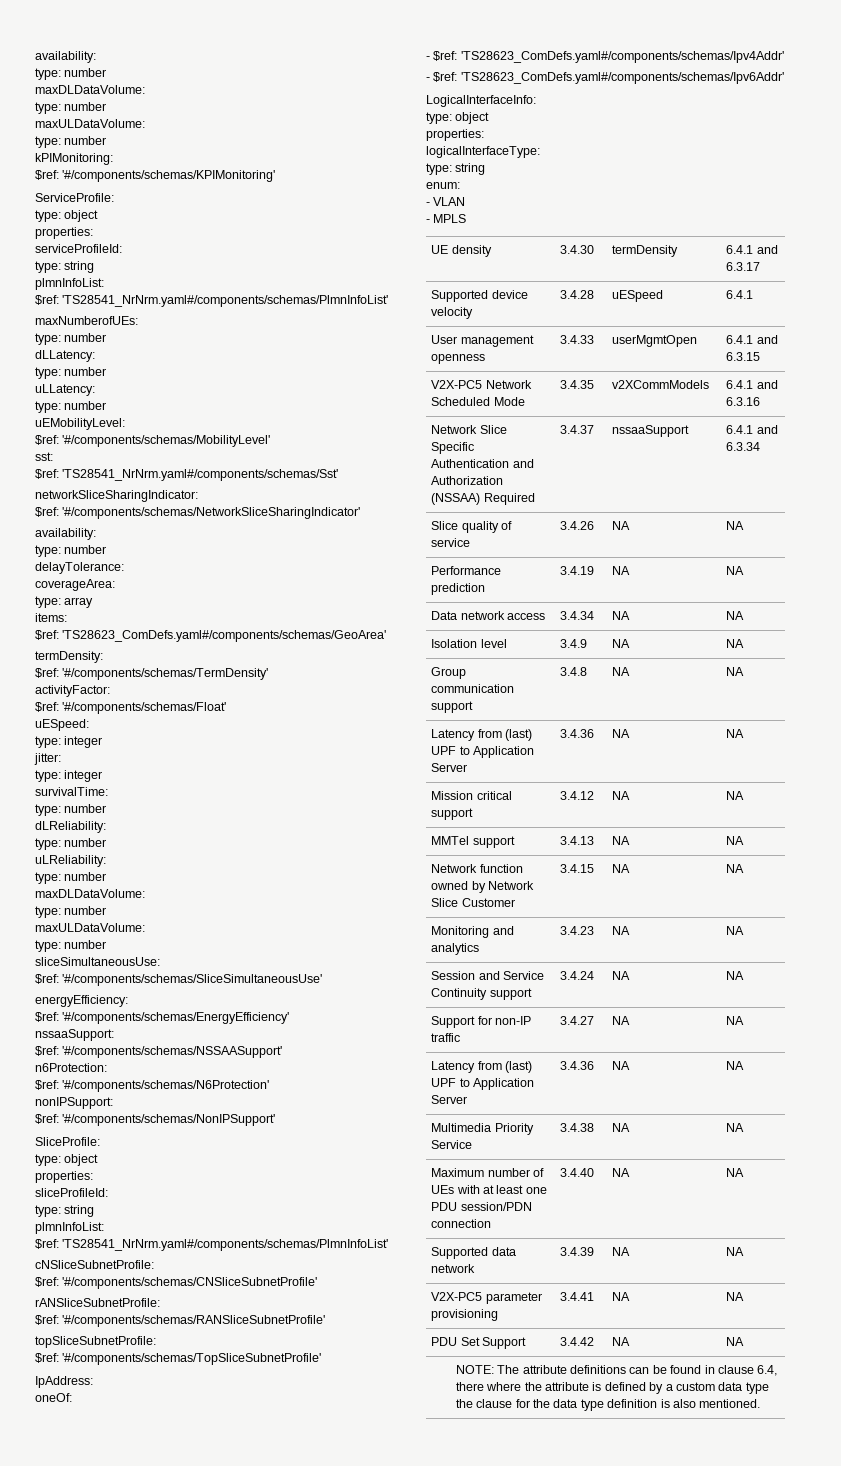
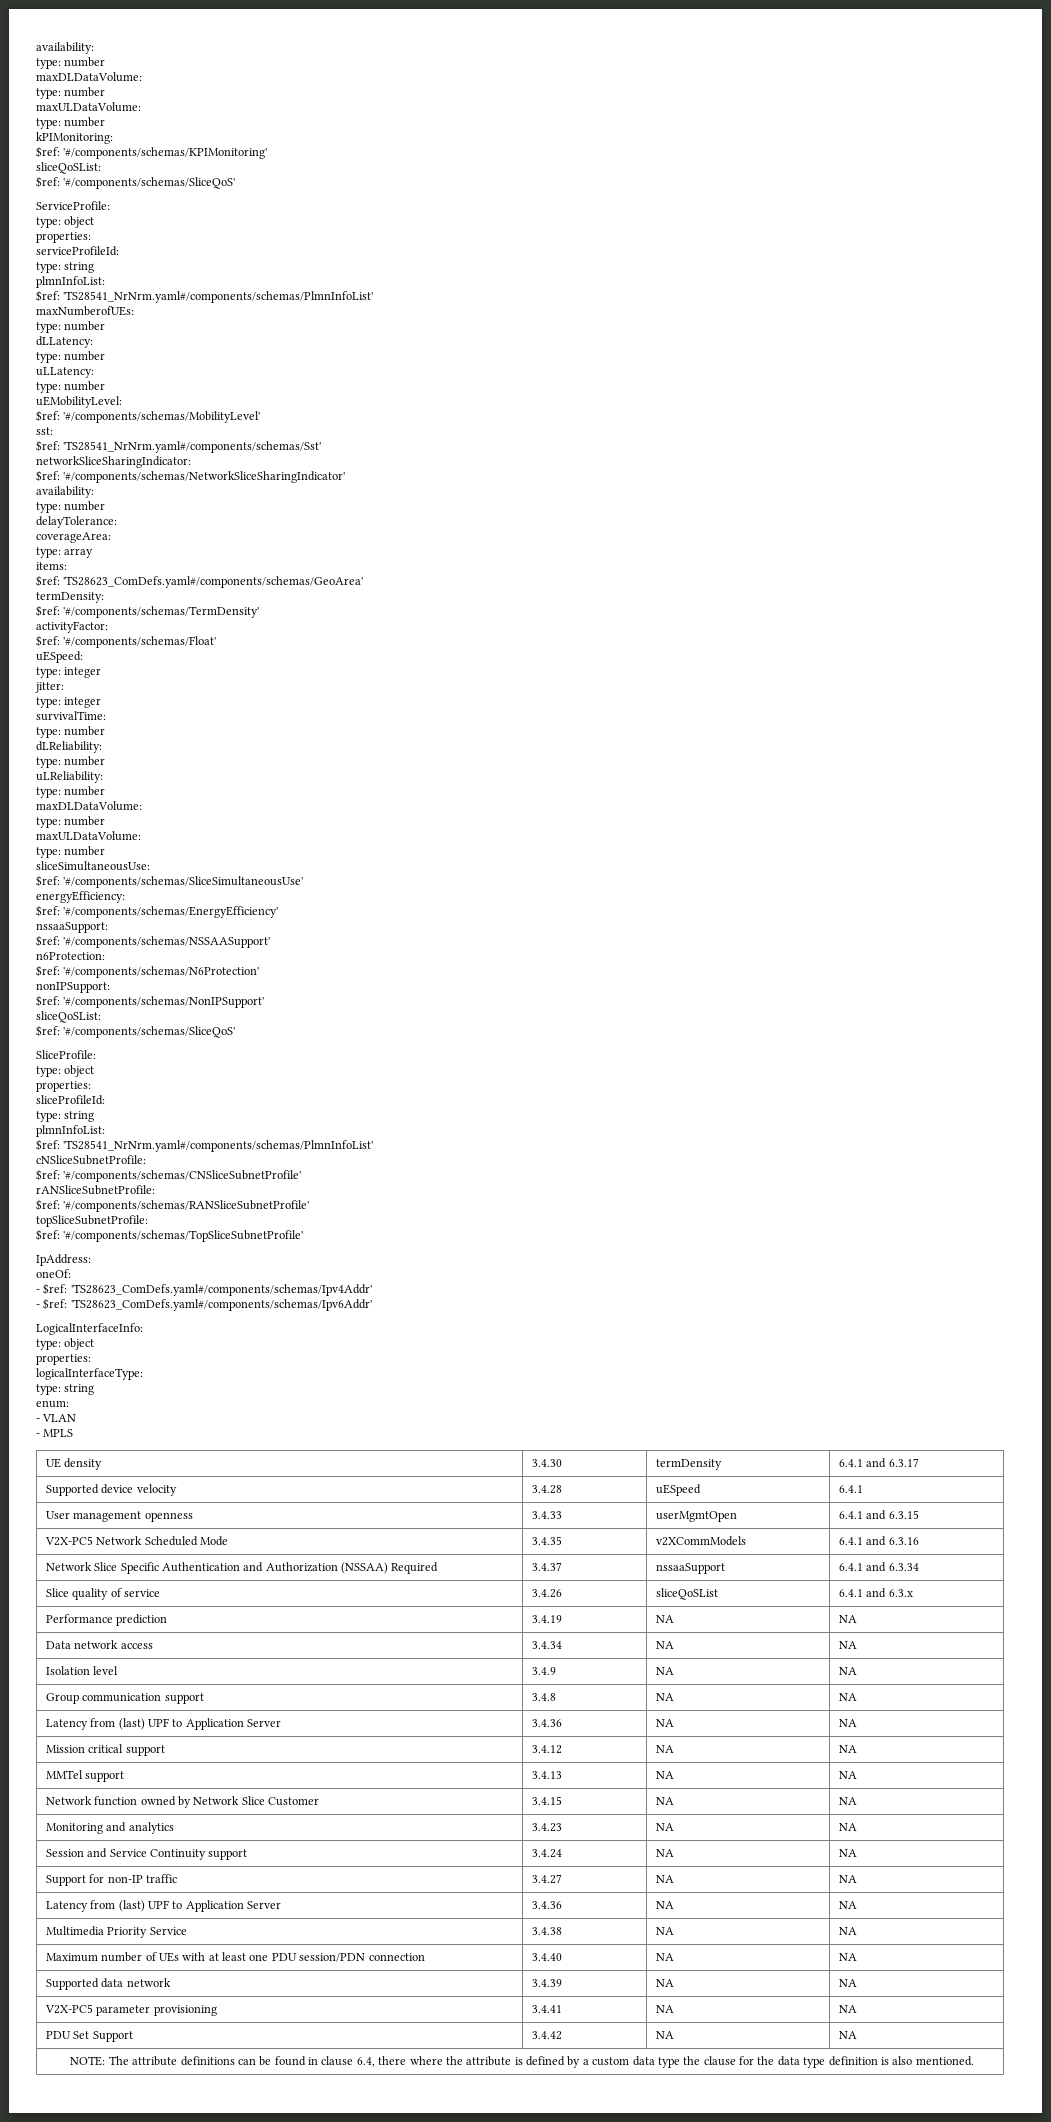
  $ref: '#/components/schemas/KPIMonitoring'
+ sliceQoSList:
+ $ref: '#/components/schemas/SliceQoS'
  $ref: '#/components/schemas/NonIPSupport'
+ sliceQoSList:
+ $ref: '#/components/schemas/SliceQoS'
- Slice quality of service | 3.4.26 | NA | NA
+ Slice quality of service | 3.4.26 | sliceQoSList | 6.4.1 and 6.3.x

